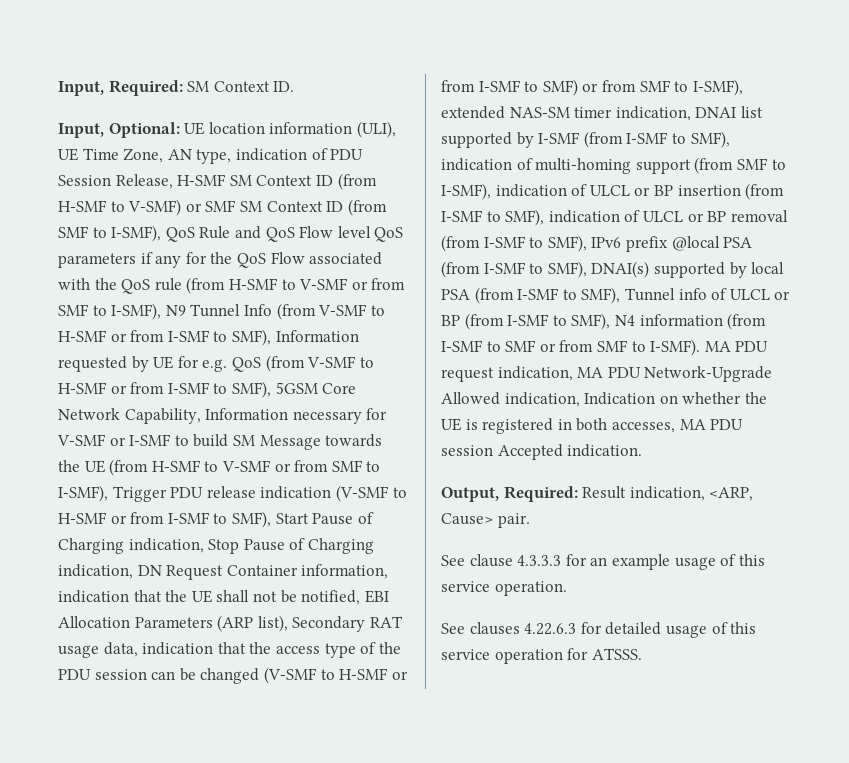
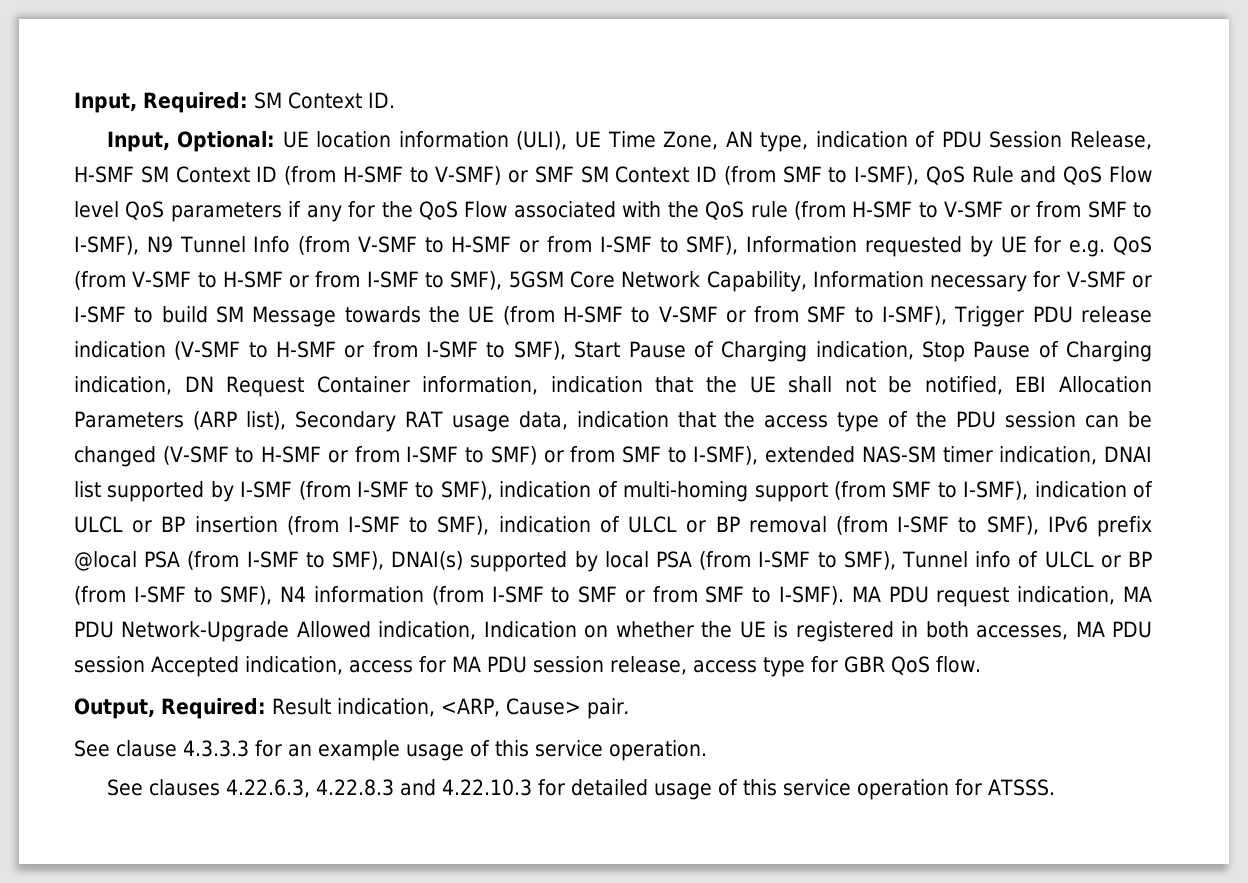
- MA PDU request indication, MA PDU Network-Upgrade Allowed indication, Indication on whether the UE is registered in both accesses, MA PDU session Accepted indication.
+ MA PDU request indication, MA PDU Network-Upgrade Allowed indication, Indication on whether the UE is registered in both accesses, MA PDU session Accepted indication, access for MA PDU session release, access type for GBR QoS flow.
- See clauses 4.22.6.3 for detailed usage of this service operation for ATSSS.
+ See clauses 4.22.6.3, 4.22.8.3 and 4.22.10.3 for detailed usage of this service operation for ATSSS.

